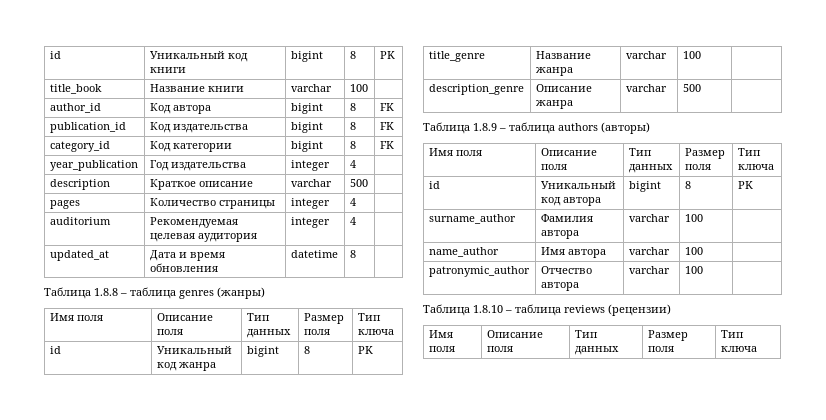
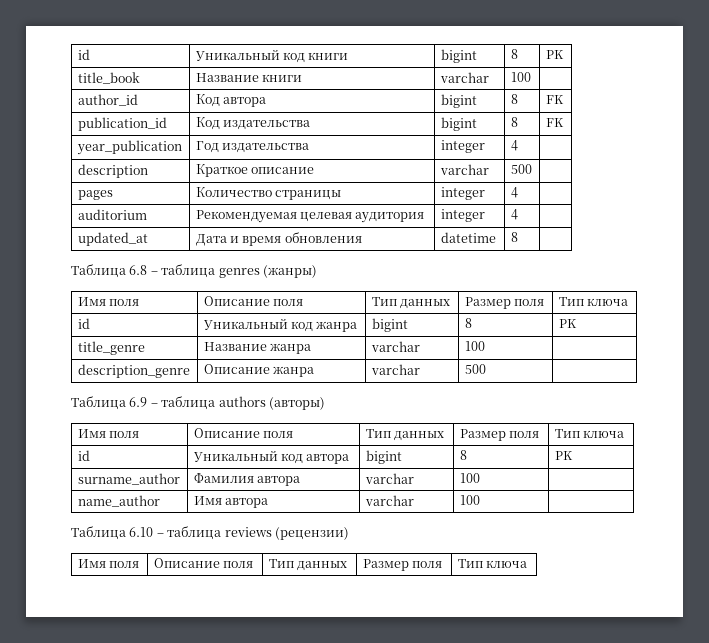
- category_id | Код категории | bigint | 8 | FK
- Таблица 1.8.8 – таблица genres (жанры)
+ Таблица 6.8 – таблица genres (жанры)
- Таблица 1.8.9 – таблица authors (авторы)
+ Таблица 6.9 – таблица authors (авторы)
- patronymic_author | Отчество автора | varchar | 100 |
- Таблица 1.8.10 – таблица reviews (рецензии)
+ Таблица 6.10 – таблица reviews (рецензии)

